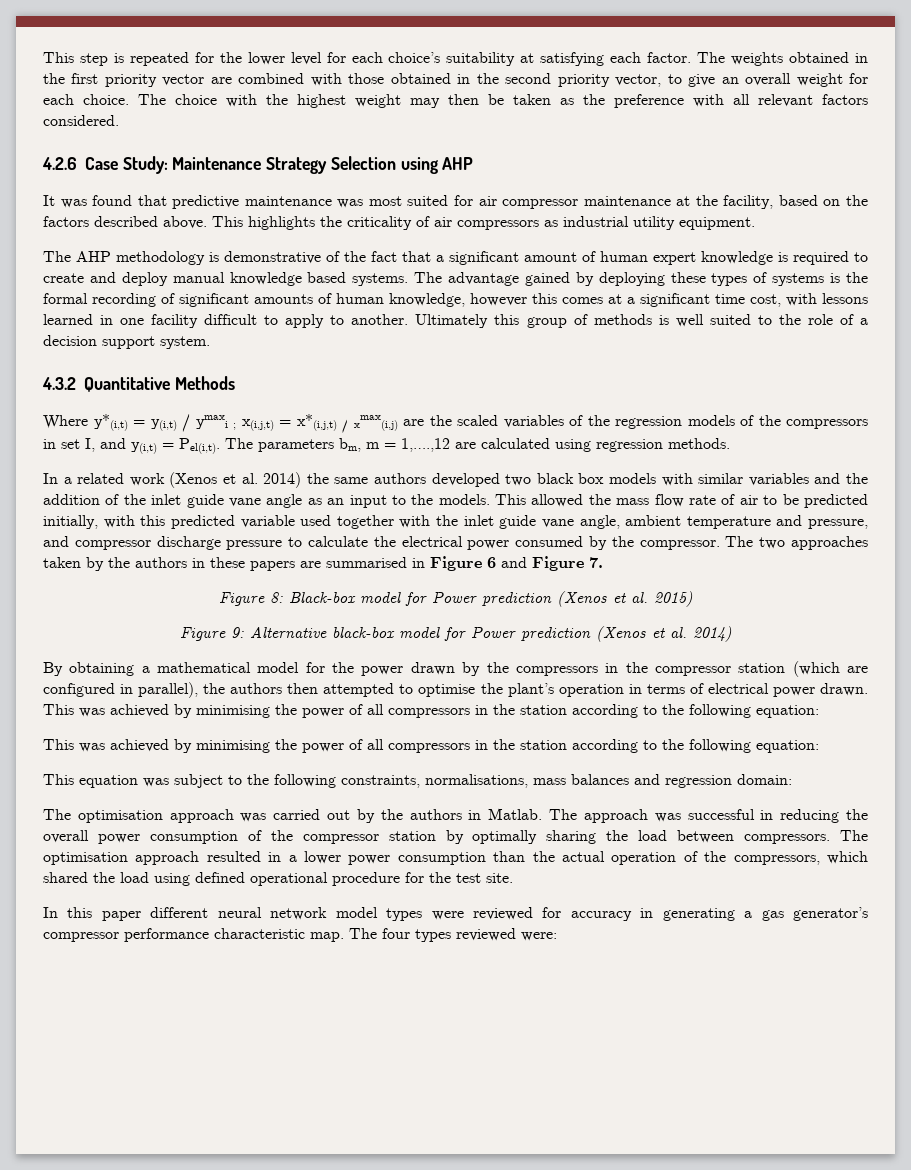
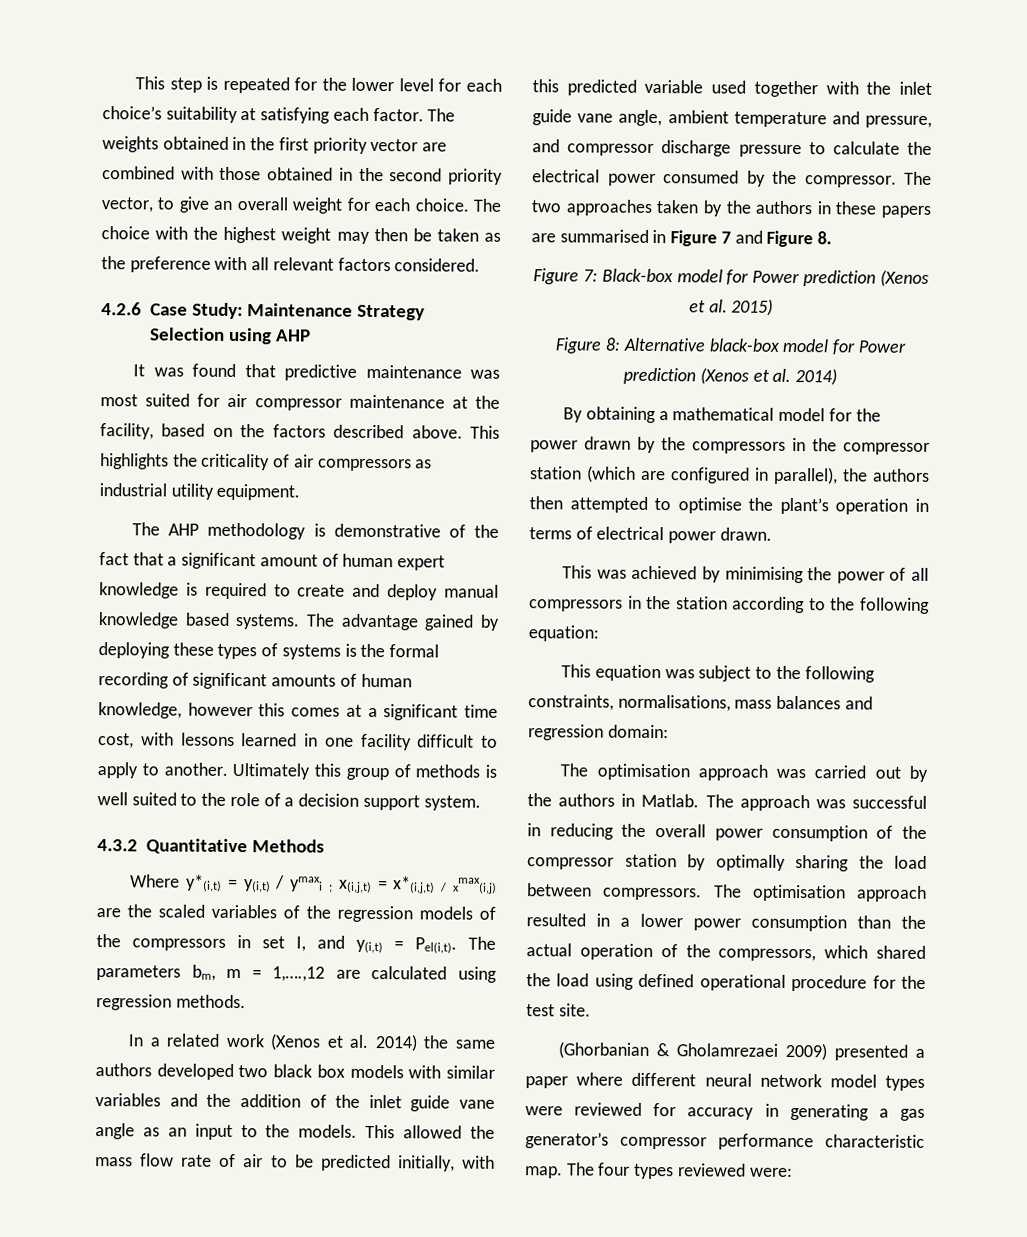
- The two approaches taken by the authors in these papers are summarised in Figure 6 and Figure 7.
- Figure 8: Black-box model for Power prediction (Xenos et al. 2015)
+ The two approaches taken by the authors in these papers are summarised in Figure 7 and Figure 8.
+ Figure 7: Black-box model for Power prediction (Xenos et al. 2015)
- Figure 9: Alternative black-box model for Power prediction (Xenos et al. 2014)
+ Figure 8: Alternative black-box model for Power prediction (Xenos et al. 2014)
- By obtaining a mathematical model for the power drawn by the compressors in the compressor station (which are configured in parallel), the authors then attempted to optimise the plant’s operation in terms of electrical power drawn. This was achieved by minimising the power of all compressors in the station according to the following equation:
+ By obtaining a mathematical model for the power drawn by the compressors in the compressor station (which are configured in parallel), the authors then attempted to optimise the plant’s operation in terms of electrical power drawn.
- In this paper different neural network model types were reviewed for accuracy in generating a gas generator’s compressor performance characteristic map.
+ (Ghorbanian & Gholamrezaei 2009) presented a paper where different neural network model types were reviewed for accuracy in generating a gas generator’s compressor performance characteristic map.

